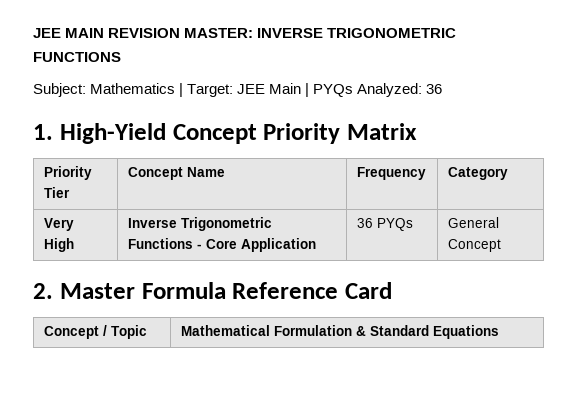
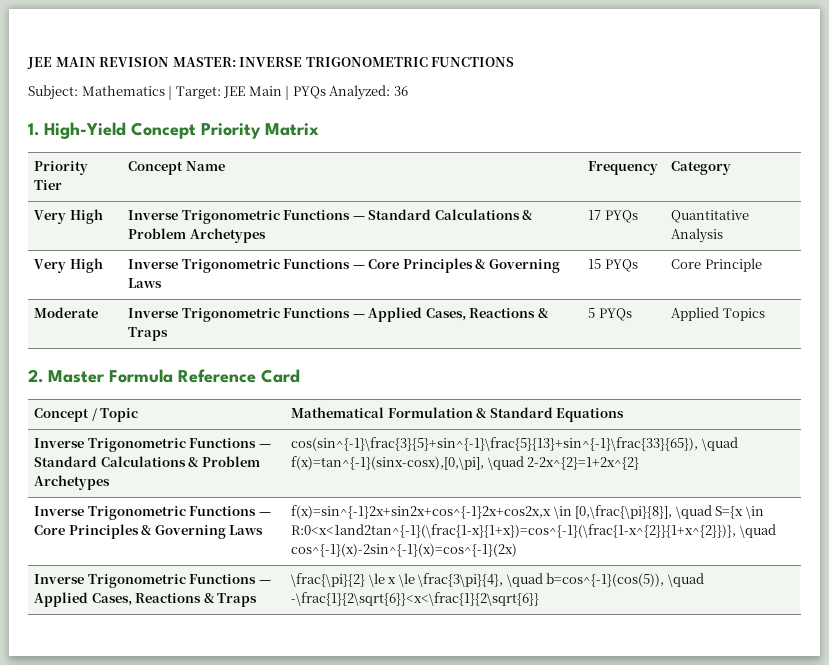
- Very High | Inverse Trigonometric Functions - Core Application | 36 PYQs | General Concept
+ Very High | Inverse Trigonometric Functions — Standard Calculations & Problem Archetypes | 17 PYQs | Quantitative Analysis
+ Very High | Inverse Trigonometric Functions — Core Principles & Governing Laws | 15 PYQs | Core Principle
+ Moderate | Inverse Trigonometric Functions — Applied Cases, Reactions & Traps | 5 PYQs | Applied Topics
+ Inverse Trigonometric Functions — Standard Calculations & Problem Archetypes | cos(sin^{-1}\frac{3}{5}+sin^{-1}\frac{5}{13}+sin^{-1}\frac{33}{65}), \quad f(x)=tan^{-1}(sinx-cosx),[0,\pi], \quad 2-2x^{2}=1+2x^{2}
+ Inverse Trigonometric Functions — Core Principles & Governing Laws | f(x)=sin^{-1}2x+sin2x+cos^{-1}2x+cos2x,x \in [0,\frac{\pi}{8}], \quad S={x \in R:0<x<1and2tan^{-1}(\frac{1-x}{1+x})=cos^{-1}(\frac{1-x^{2}}{1+x^{2}})}, \quad cos^{-1}(x)-2sin^{-1}(x)=cos^{-1}(2x)
+ Inverse Trigonometric Functions — Applied Cases, Reactions & Traps | \frac{\pi}{2} \le x \le \frac{3\pi}{4}, \quad b=cos^{-1}(cos(5)), \quad -\frac{1}{2\sqrt{6}}<x<\frac{1}{2\sqrt{6}}

